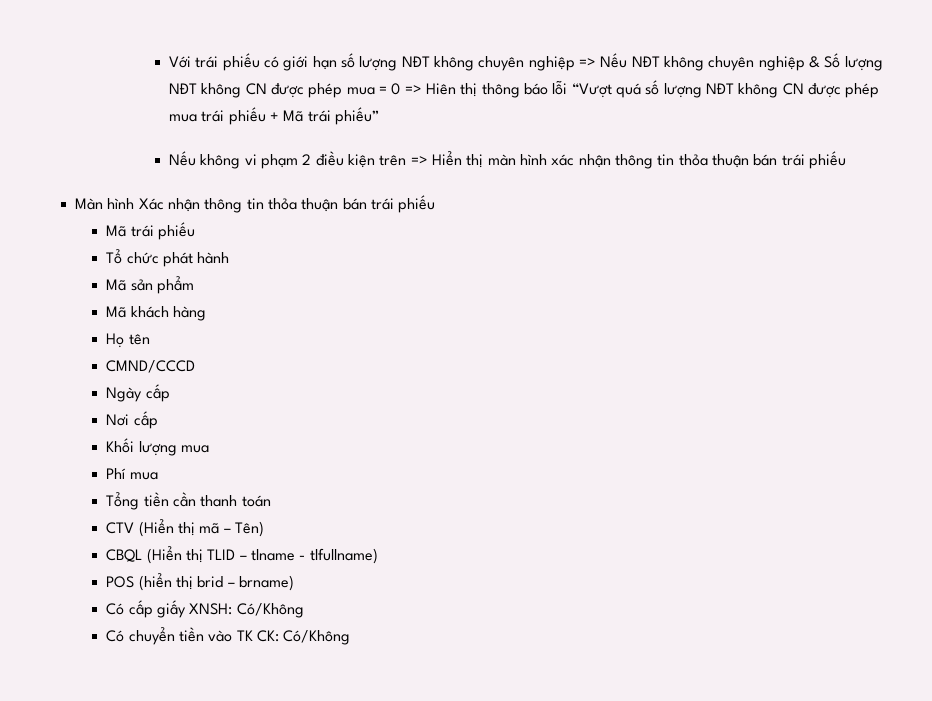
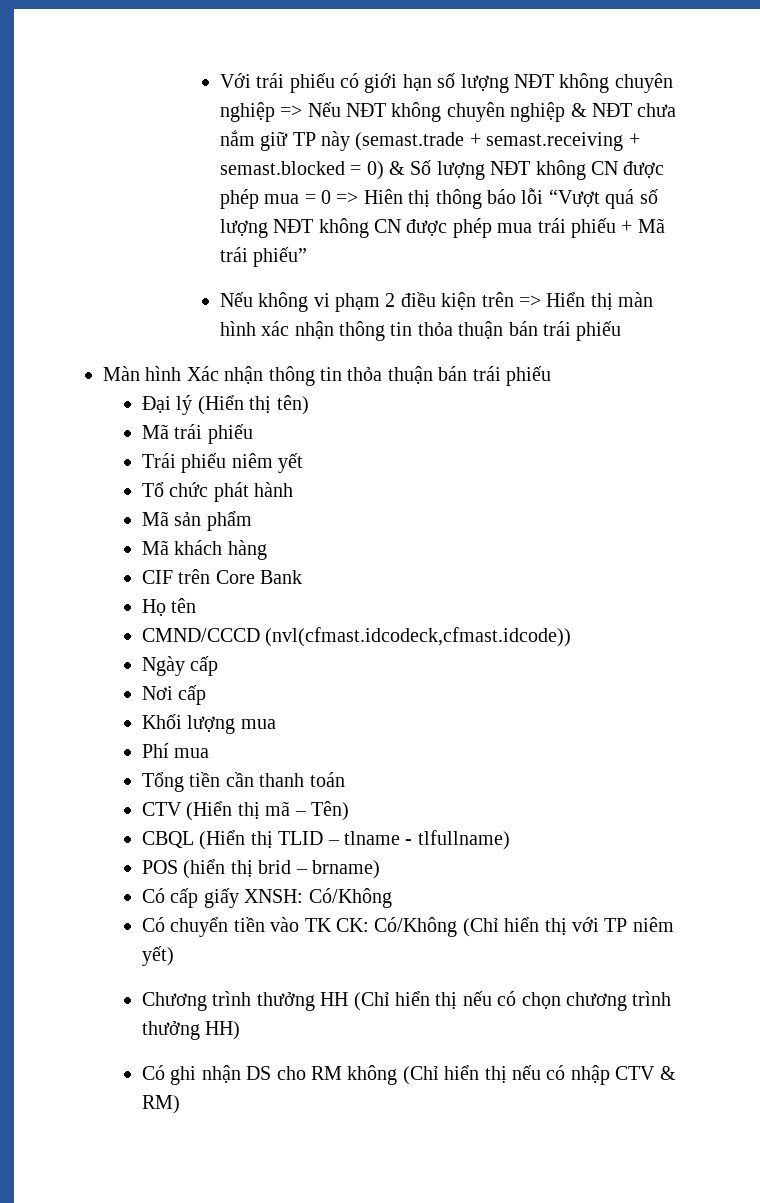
- Với trái phiếu có giới hạn số lượng NĐT không chuyên nghiệp => Nếu NĐT không chuyên nghiệp & Số lượng NĐT không CN được phép mua = 0 => Hiên thị thông báo lỗi “Vượt quá số lượng NĐT không CN được phép mua trái phiếu + Mã trái phiếu”
+ Với trái phiếu có giới hạn số lượng NĐT không chuyên nghiệp => Nếu NĐT không chuyên nghiệp & NĐT chưa nắm giữ TP này (semast.trade + semast.receiving + semast.blocked = 0) & Số lượng NĐT không CN được phép mua = 0 => Hiên thị thông báo lỗi “Vượt quá số lượng NĐT không CN được phép mua trái phiếu + Mã trái phiếu”
+ Đại lý (Hiển thị tên)
+ Trái phiếu niêm yết
+ CIF trên Core Bank
- CMND/CCCD
+ CMND/CCCD (nvl(cfmast.idcodeck,cfmast.idcode))
- Có chuyển tiền vào TK CK: Có/Không
+ Có chuyển tiền vào TK CK: Có/Không (Chỉ hiển thị với TP niêm yết)
+ Chương trình thưởng HH (Chỉ hiển thị nếu có chọn chương trình thưởng HH)
+ Có ghi nhận DS cho RM không (Chỉ hiển thị nếu có nhập CTV & RM)

